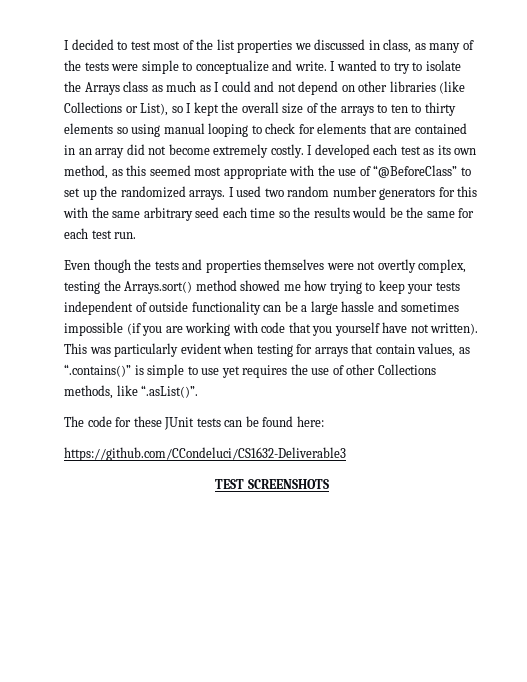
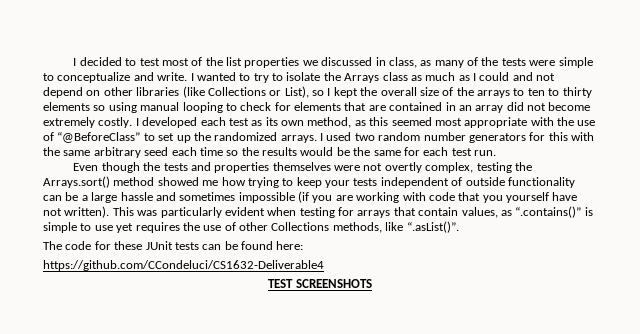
- https://github.com/CCondeluci/CS1632-Deliverable3
+ https://github.com/CCondeluci/CS1632-Deliverable4

